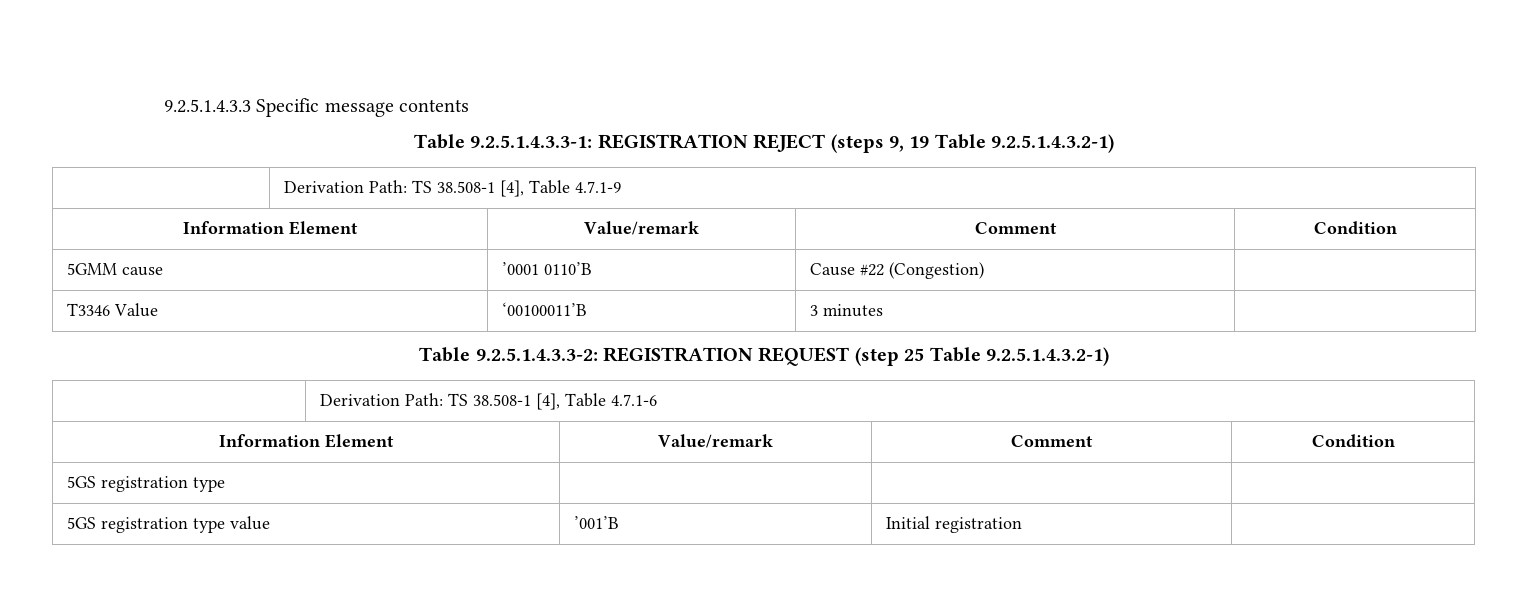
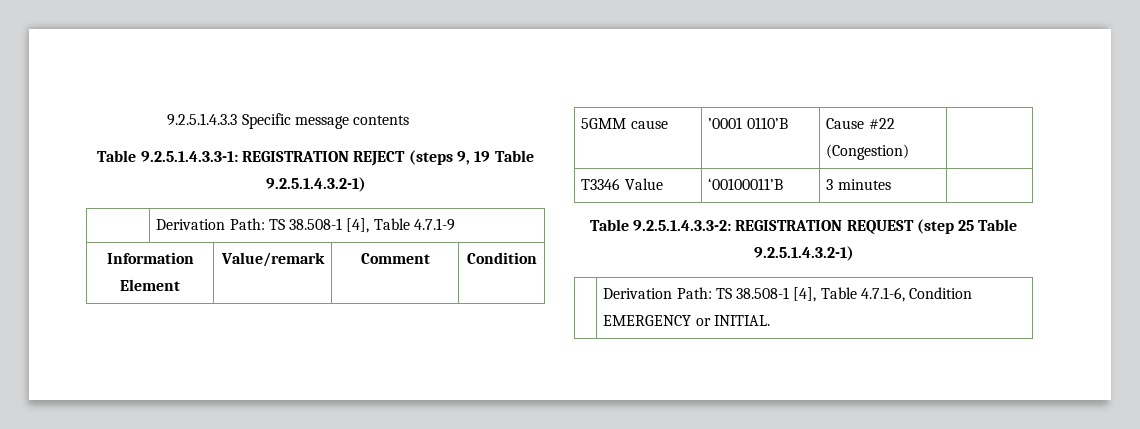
- | Derivation Path: TS 38.508-1 [4], Table 4.7.1-6
- Information Element | Value/remark | Comment | Condition
- 5GS registration type | | |
- 5GS registration type value | ’001’B | Initial registration |
+ | Derivation Path: TS 38.508-1 [4], Table 4.7.1-6, Condition EMERGENCY or INITIAL.

